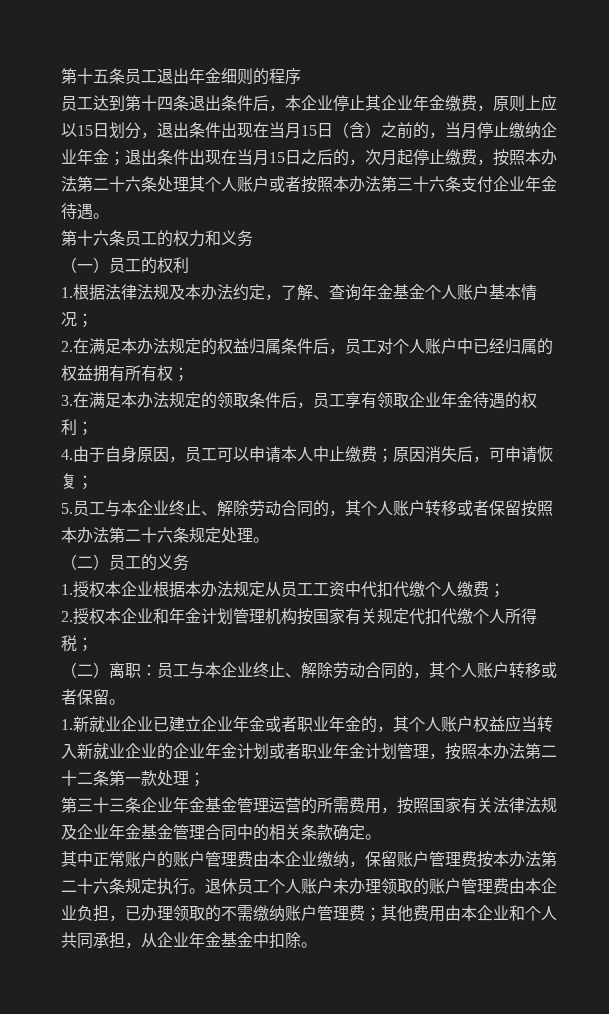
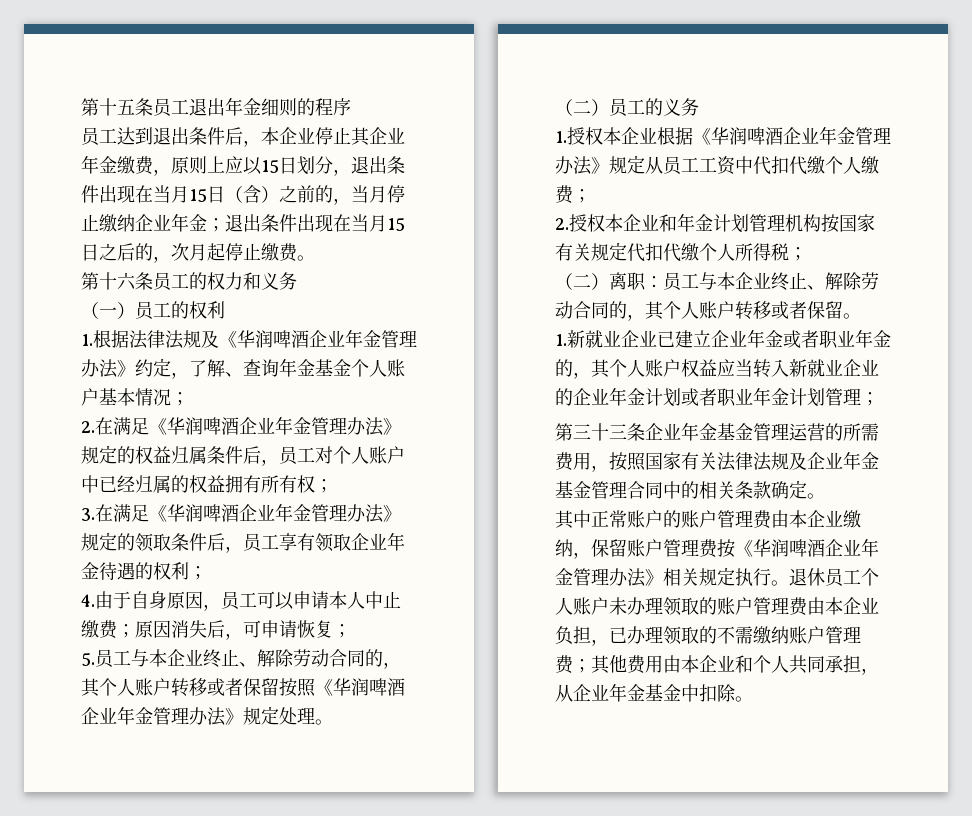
- 员工达到第十四条退出条件后，本企业停止其企业年金缴费，原则上应以15日划分，退出条件出现在当月15日（含）之前的，当月停止缴纳企业年金；退出条件出现在当月15日之后的，次月起停止缴费，按照本办法第二十六条处理其个人账户或者按照本办法第三十六条支付企业年金待遇。
+ 员工达到退出条件后，本企业停止其企业年金缴费，原则上应以15日划分，退出条件出现在当月15日（含）之前的，当月停止缴纳企业年金；退出条件出现在当月15日之后的，次月起停止缴费。
- 1.根据法律法规及本办法约定，了解、查询年金基金个人账户基本情况；
+ 1.根据法律法规及《华润啤酒企业年金管理办法》约定，了解、查询年金基金个人账户基本情况；
- 2.在满足本办法规定的权益归属条件后，员工对个人账户中已经归属的权益拥有所有权；
+ 2.在满足《华润啤酒企业年金管理办法》规定的权益归属条件后，员工对个人账户中已经归属的权益拥有所有权；
- 3.在满足本办法规定的领取条件后，员工享有领取企业年金待遇的权利；
+ 3.在满足《华润啤酒企业年金管理办法》规定的领取条件后，员工享有领取企业年金待遇的权利；
- 5.员工与本企业终止、解除劳动合同的，其个人账户转移或者保留按照本办法第二十六条规定处理。
+ 5.员工与本企业终止、解除劳动合同的，其个人账户转移或者保留按照《华润啤酒企业年金管理办法》规定处理。
- 1.授权本企业根据本办法规定从员工工资中代扣代缴个人缴费；
+ 1.授权本企业根据《华润啤酒企业年金管理办法》规定从员工工资中代扣代缴个人缴费；
- 1.新就业企业已建立企业年金或者职业年金的，其个人账户权益应当转入新就业企业的企业年金计划或者职业年金计划管理，按照本办法第二十二条第一款处理；
+ 1.新就业企业已建立企业年金或者职业年金的，其个人账户权益应当转入新就业企业的企业年金计划或者职业年金计划管理；
- 其中正常账户的账户管理费由本企业缴纳，保留账户管理费按本办法第二十六条规定执行。
+ 其中正常账户的账户管理费由本企业缴纳，保留账户管理费按《华润啤酒企业年金管理办法》相关规定执行。

